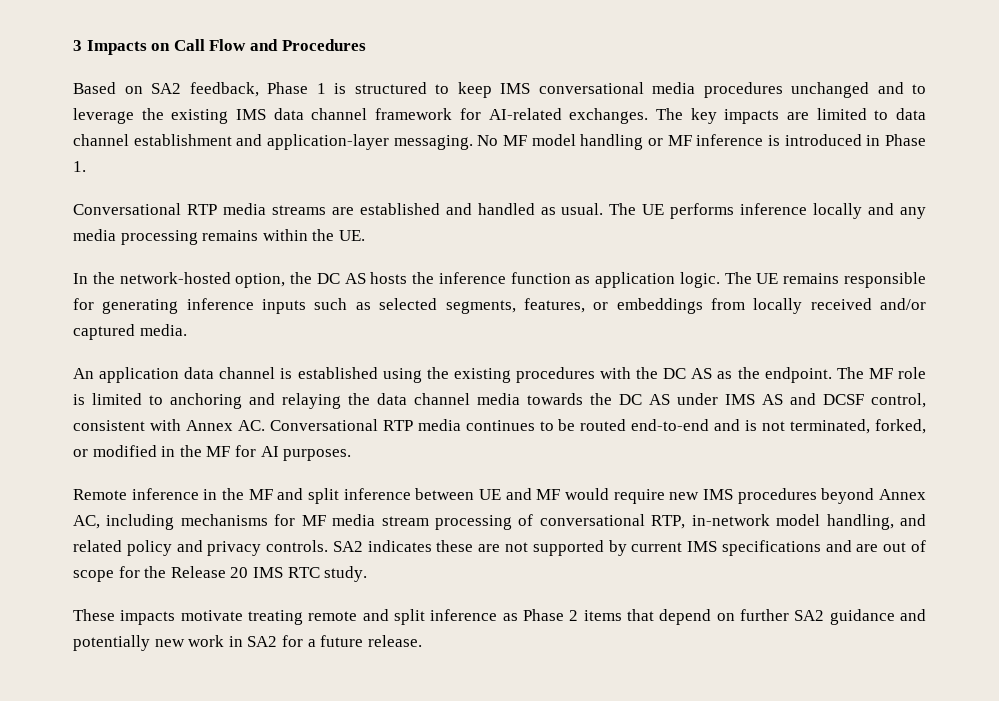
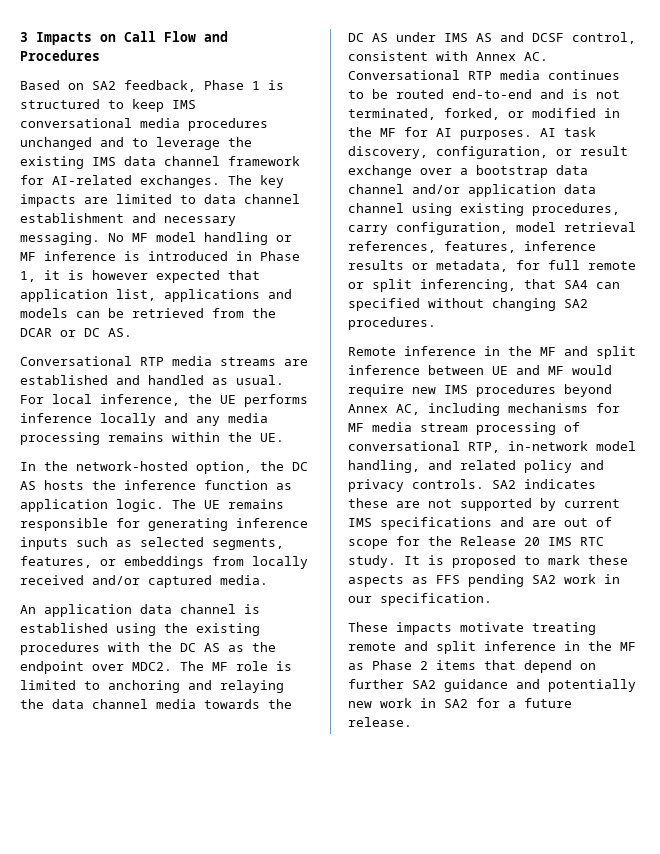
- The key impacts are limited to data channel establishment and application-layer messaging.
+ The key impacts are limited to data channel establishment and necessary messaging.
- No MF model handling or MF inference is introduced in Phase 1.
+ No MF model handling or MF inference is introduced in Phase 1, it is however expected that application list, applications and models can be retrieved from the DCAR or DC AS.
- The UE performs inference locally and any media processing remains within the UE.
+ For local inference, the UE performs inference locally and any media processing remains within the UE.
- An application data channel is established using the existing procedures with the DC AS as the endpoint.
+ An application data channel is established using the existing procedures with the DC AS as the endpoint over MDC2.
+ AI task discovery, configuration, or result exchange over a bootstrap data channel and/or application data channel using existing procedures, carry configuration, model retrieval references, features, inference results or metadata, for full remote or split inferencing, that SA4 can specified without changing SA2 procedures.
+ It is proposed to mark these aspects as FFS pending SA2 work in our specification.
- These impacts motivate treating remote and split inference as Phase 2 items that depend on further SA2 guidance and potentially new work in SA2 for a future release.
+ These impacts motivate treating remote and split inference in the MF as Phase 2 items that depend on further SA2 guidance and potentially new work in SA2 for a future release.

